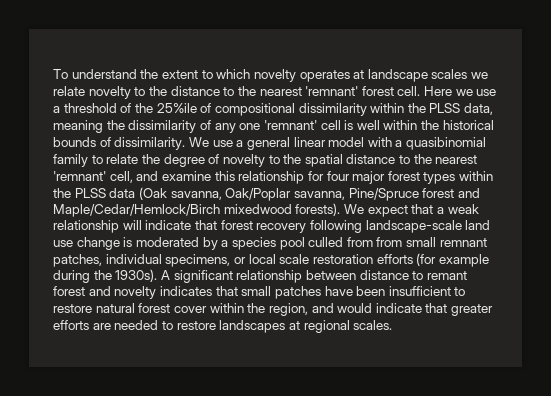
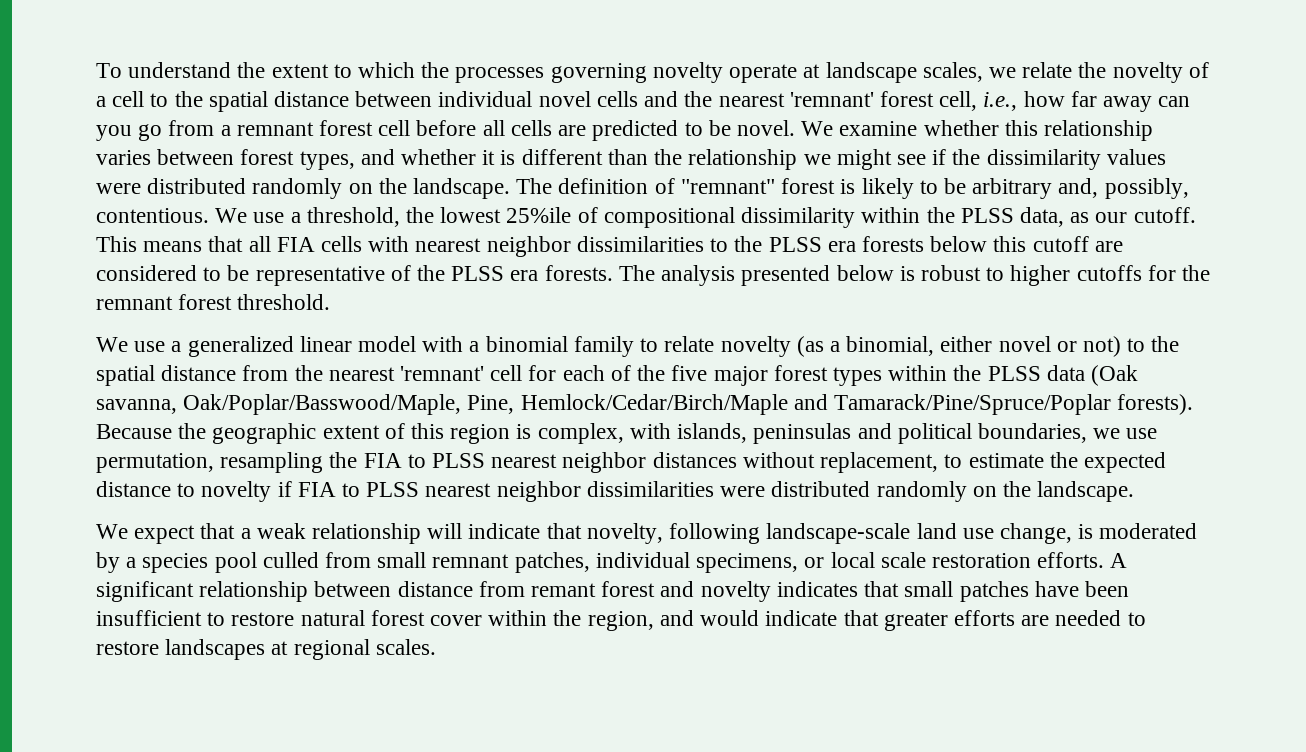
- To understand the extent to which novelty operates at landscape scales we relate novelty to the distance to the nearest 'remnant' forest cell. Here we use a threshold of the 25%ile of compositional dissimilarity within the PLSS data, meaning the dissimilarity of any one 'remnant' cell is well within the historical bounds of dissimilarity. We use a general linear model with a quasibinomial family to relate the degree of novelty to the spatial distance to the nearest 'remnant' cell, and examine this relationship for four major forest types within the PLSS data (Oak savanna, Oak/Poplar savanna, Pine/Spruce forest and Maple/Cedar/Hemlock/Birch mixedwood forests). We expect that a weak relationship will indicate that forest recovery following landscape-scale land use change is moderated by a species pool culled from from small remnant patches, individual specimens, or local scale restoration efforts (for example during the 1930s).
+ To understand the extent to which the processes governing novelty operate at landscape scales, we relate the novelty of a cell to the spatial distance between individual novel cells and the nearest 'remnant' forest cell, i.e., how far away can you go from a remnant forest cell before all cells are predicted to be novel. We examine whether this relationship varies between forest types, and whether it is different than the relationship we might see if the dissimilarity values were distributed randomly on the landscape. The definition of "remnant" forest is likely to be arbitrary and, possibly, contentious. We use a threshold, the lowest 25%ile of compositional dissimilarity within the PLSS data, as our cutoff. This means that all FIA cells with nearest neighbor dissimilarities to the PLSS era forests below this cutoff are considered to be representative of the PLSS era forests. The analysis presented below is robust to higher cutoffs for the remnant forest threshold.
+ We use a generalized linear model with a binomial family to relate novelty (as a binomial, either novel or not) to the spatial distance from the nearest 'remnant' cell for each of the five major forest types within the PLSS data (Oak savanna, Oak/Poplar/Basswood/Maple, Pine, Hemlock/Cedar/Birch/Maple and Tamarack/Pine/Spruce/Poplar forests). Because the geographic extent of this region is complex, with islands, peninsulas and political boundaries, we use permutation, resampling the FIA to PLSS nearest neighbor distances without replacement, to estimate the expected distance to novelty if FIA to PLSS nearest neighbor dissimilarities were distributed randomly on the landscape.
+ We expect that a weak relationship will indicate that novelty, following landscape-scale land use change, is moderated by a species pool culled from small remnant patches, individual specimens, or local scale restoration efforts.
- A significant relationship between distance to remant forest and novelty indicates that small patches have been insufficient to restore natural forest cover within the region, and would indicate that greater efforts are needed to restore landscapes at regional scales.
+ A significant relationship between distance from remant forest and novelty indicates that small patches have been insufficient to restore natural forest cover within the region, and would indicate that greater efforts are needed to restore landscapes at regional scales.

